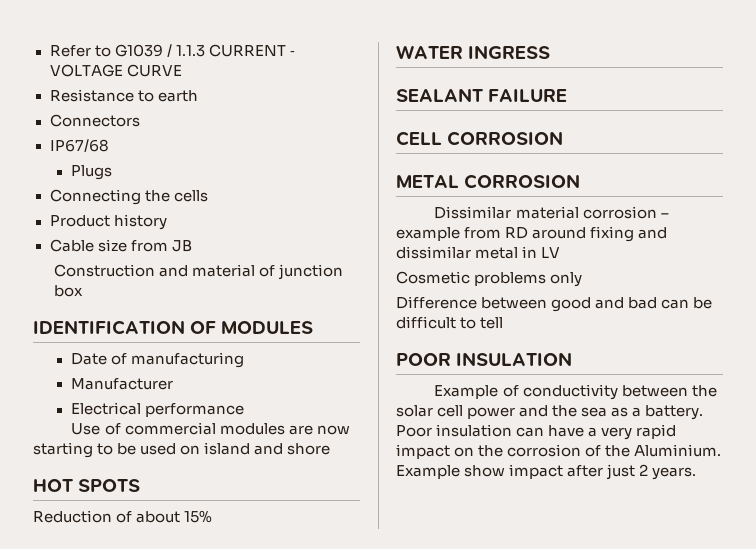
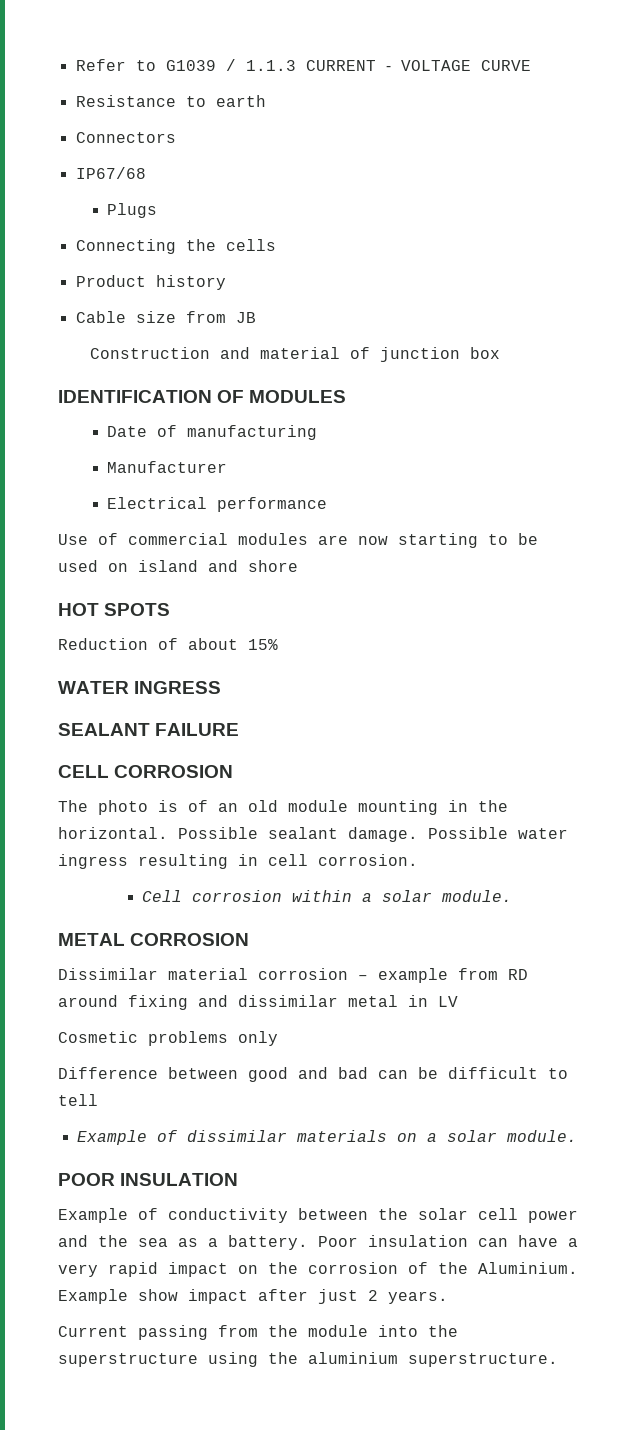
+ The photo is of an old module mounting in the horizontal. Possible sealant damage. Possible water ingress resulting in cell corrosion.
+ Cell corrosion within a solar module.
+ Example of dissimilar materials on a solar module.
+ Current passing from the module into the superstructure using the aluminium superstructure.

